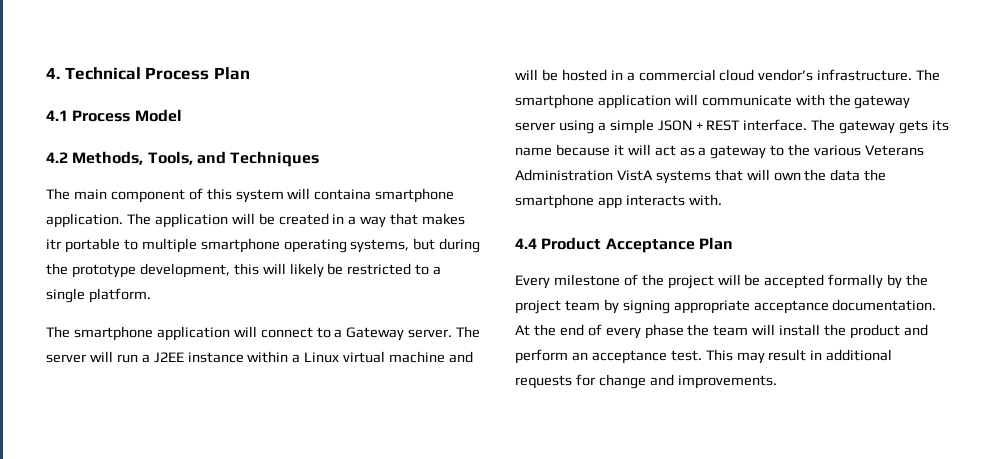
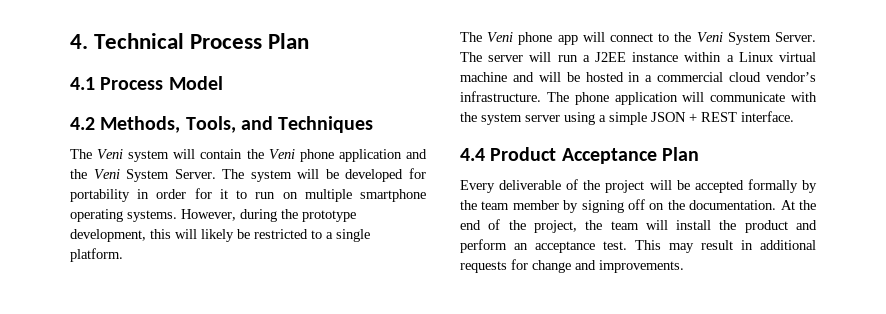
- The main component of this system will containa smartphone application. The application will be created in a way that makes itr portable to multiple smartphone operating systems, but during the prototype development, this will likely be restricted to a single platform.
+ The Veni system will contain the Veni phone application and the Veni System Server. The system will be developed for portability in order for it to run on multiple smartphone operating systems. However, during the prototype development, this will likely be restricted to a single platform.
- The smartphone application will connect to a Gateway server.
+ The Veni phone app will connect to the Veni System Server.
- The smartphone application will communicate with the gateway server using a simple JSON + REST interface. The gateway gets its name because it will act as a gateway to the various Veterans Administration VistA systems that will own the data the smartphone app interacts with.
+ The phone application will communicate with the system server using a simple JSON + REST interface.
- Every milestone of the project will be accepted formally by the project team by signing appropriate acceptance documentation.
+ Every deliverable of the project will be accepted formally by the team member by signing off on the documentation.
- At the end of every phase the team will install the product and perform an acceptance test.
+ At the end of the project, the team will install the product and perform an acceptance test.

